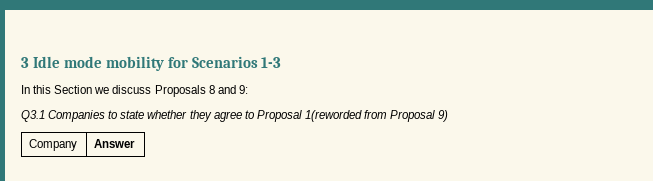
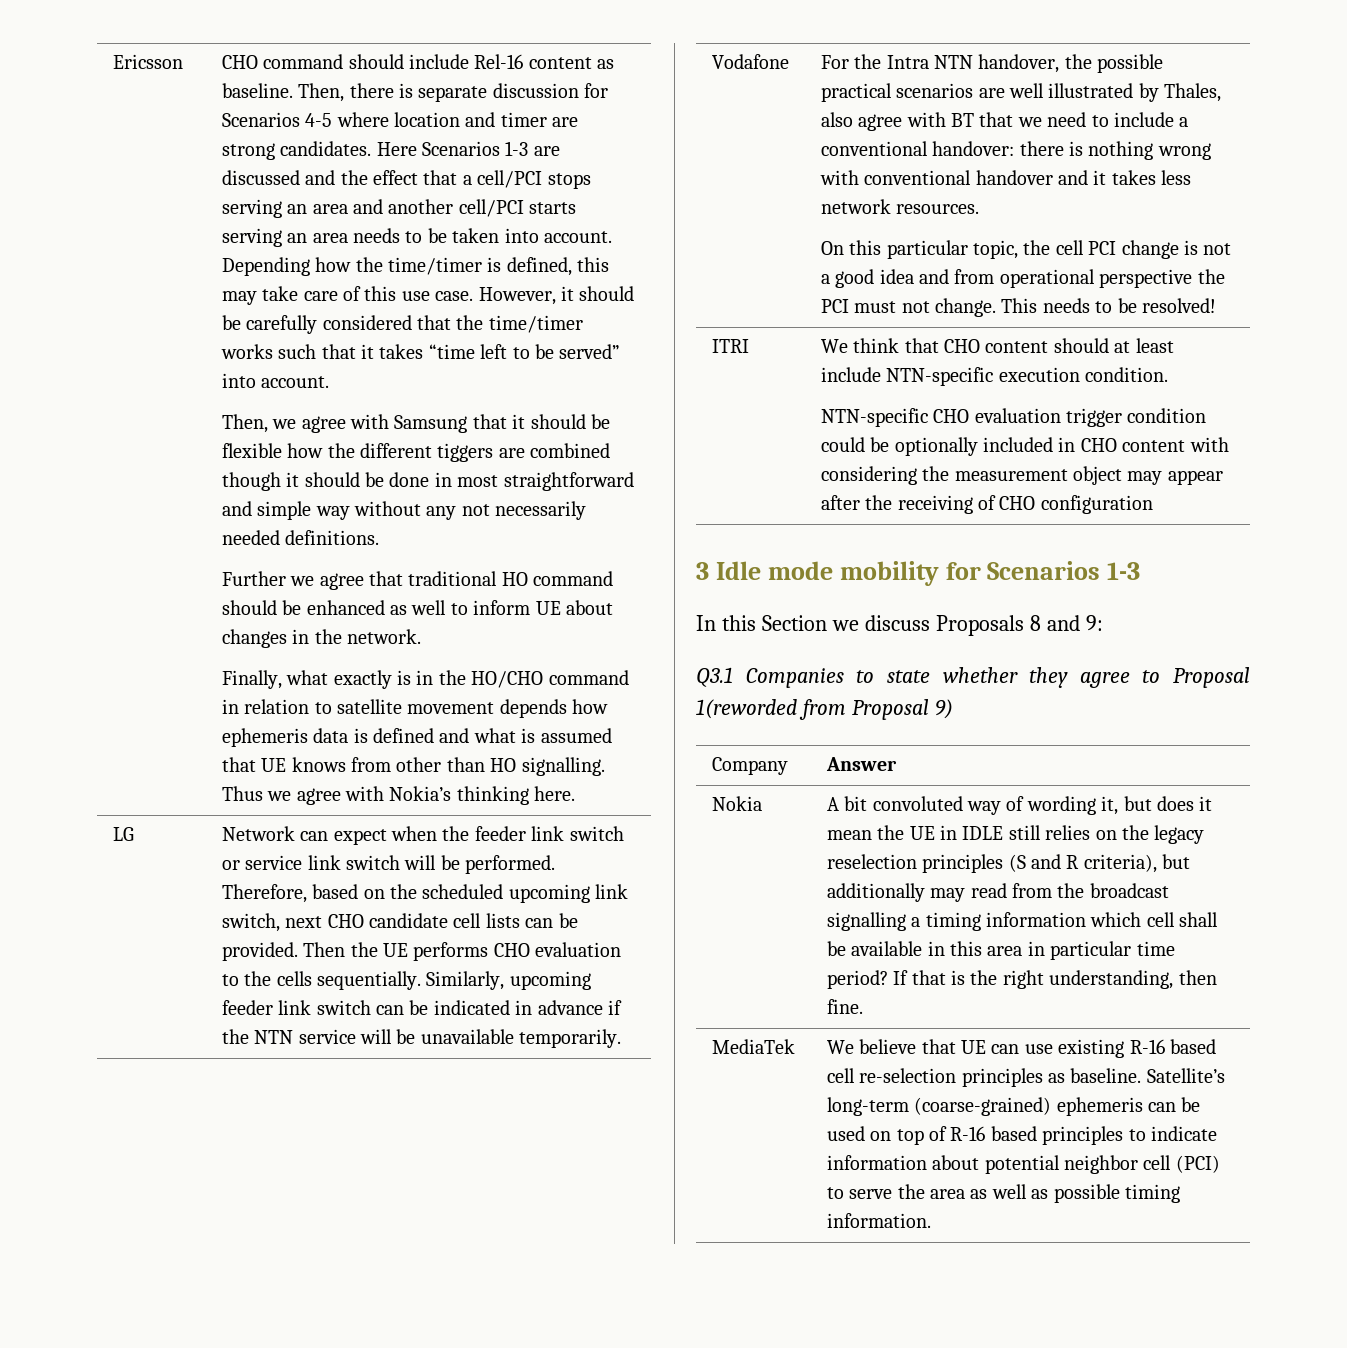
+ Ericsson | CHO command should include Rel-16 content as baseline. Then, there is separate discussion for Scenarios 4-5 where location and timer are strong candidates. Here Scenarios 1-3 are discussed and the effect that a cell/PCI stops serving an area and another cell/PCI starts serving an area needs to be taken into account. Depending how the time/timer is defined, this may take care of this use case. However, it should be carefully considered that the time/timer works such that it takes “time left to be served” into account.
+ Then, we agree with Samsung that it should be flexible how the different tiggers are combined though it should be done in most straightforward and simple way without any not necessarily needed definitions.
+ Further we agree that traditional HO command should be enhanced as well to inform UE about changes in the network.
+ Finally, what exactly is in the HO/CHO command in relation to satellite movement depends how ephemeris data is defined and what is assumed that UE knows from other than HO signalling. Thus we agree with Nokia’s thinking here.
+ LG | Network can expect when the feeder link switch or service link switch will be performed. Therefore, based on the scheduled upcoming link switch, next CHO candidate cell lists can be provided. Then the UE performs CHO evaluation to the cells sequentially. Similarly, upcoming feeder link switch can be indicated in advance if the NTN service will be unavailable temporarily.
+ Vodafone | For the Intra NTN handover, the possible practical scenarios are well illustrated by Thales, also agree with BT that we need to include a conventional handover: there is nothing wrong with conventional handover and it takes less network resources.
+ On this particular topic, the cell PCI change is not a good idea and from operational perspective the PCI must not change. This needs to be resolved!
+ ITRI | We think that CHO content should at least include NTN-specific execution condition.
+ NTN-specific CHO evaluation trigger condition could be optionally included in CHO content with considering the measurement object may appear after the receiving of CHO configuration
+ Nokia | A bit convoluted way of wording it, but does it mean the UE in IDLE still relies on the legacy reselection principles (S and R criteria), but additionally may read from the broadcast signalling a timing information which cell shall be available in this area in particular time period? If that is the right understanding, then fine.
+ MediaTek | We believe that UE can use existing R-16 based cell re-selection principles as baseline. Satellite’s long-term (coarse-grained) ephemeris can be used on top of R-16 based principles to indicate information about potential neighbor cell (PCI) to serve the area as well as possible timing information.

